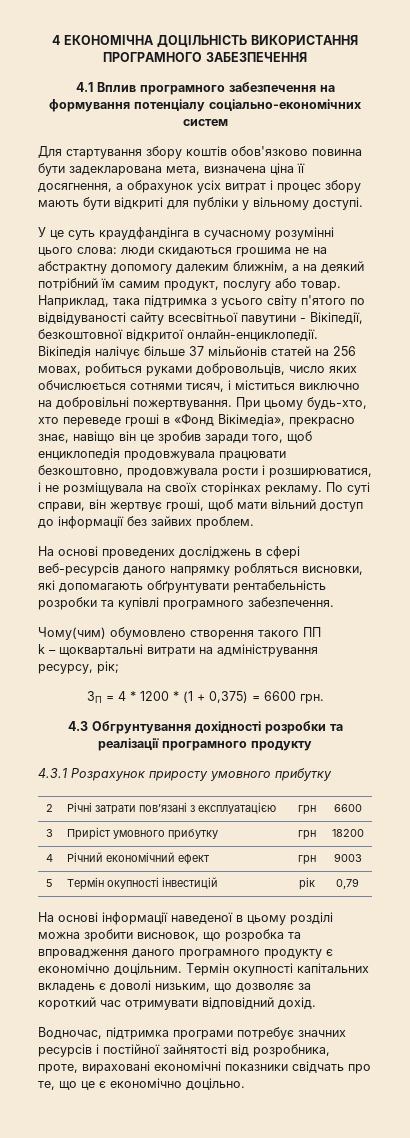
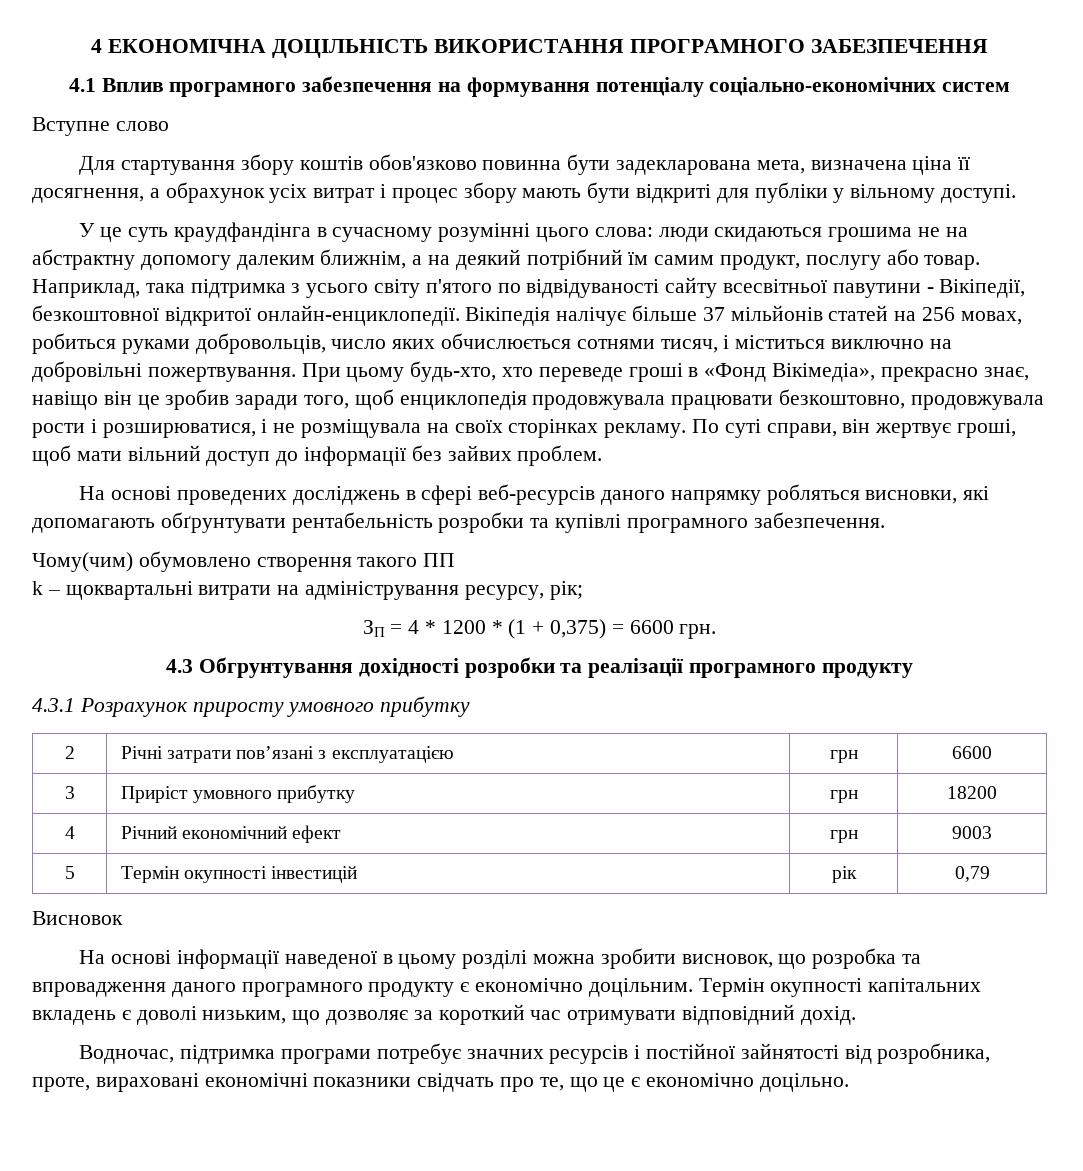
+ Вступне слово
+ Висновок

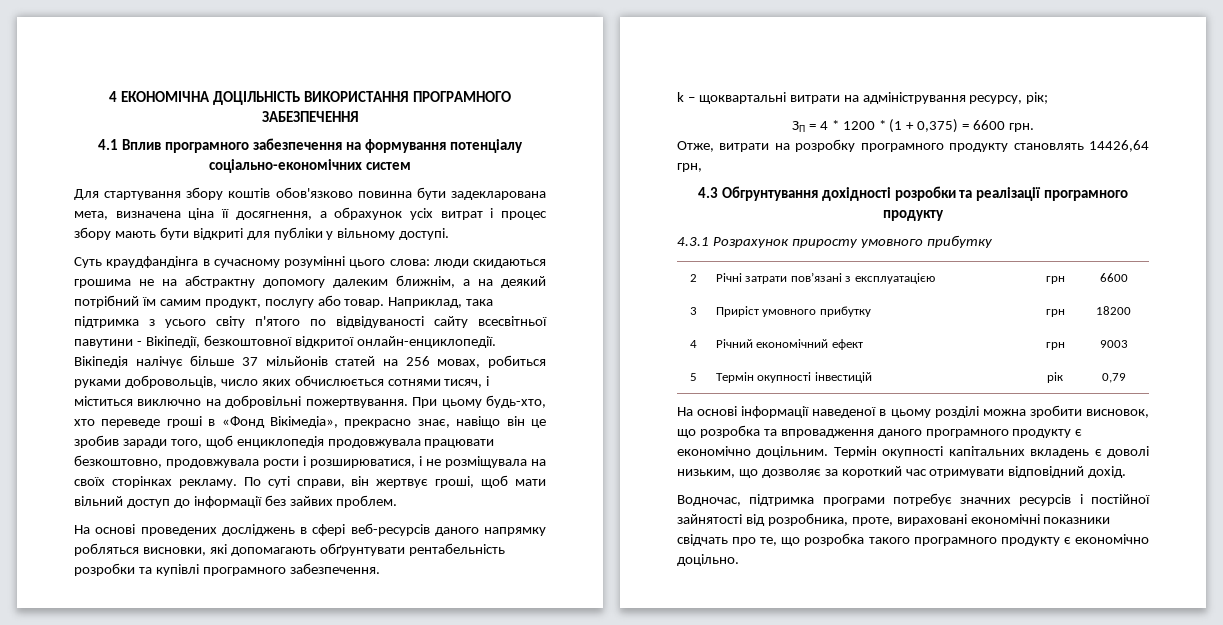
- Вступне слово
- У це суть краудфандінга в сучасному розумінні цього слова: люди скидаються грошима не на абстрактну допомогу далеким ближнім, а на деякий потрібний їм самим продукт, послугу або товар.
+ Суть краудфандінга в сучасному розумінні цього слова: люди скидаються грошима не на абстрактну допомогу далеким ближнім, а на деякий потрібний їм самим продукт, послугу або товар.
- Чому(чим) обумовлено створення такого ПП
+ Отже, витрати на розробку програмного продукту становлять 14426,64 грн,
- Висновок
- Водночас, підтримка програми потребує значних ресурсів і постійної зайнятості від розробника, проте, вираховані економічні показники свідчать про те, що це є економічно доцільно.
+ Водночас, підтримка програми потребує значних ресурсів і постійної зайнятості від розробника, проте, вираховані економічні показники свідчать про те, що розробка такого програмного продукту є економічно доцільно.

